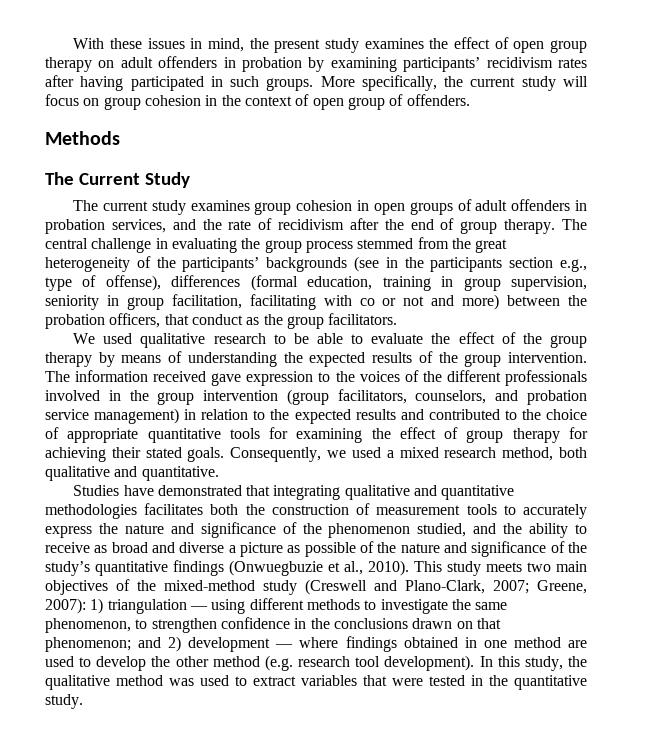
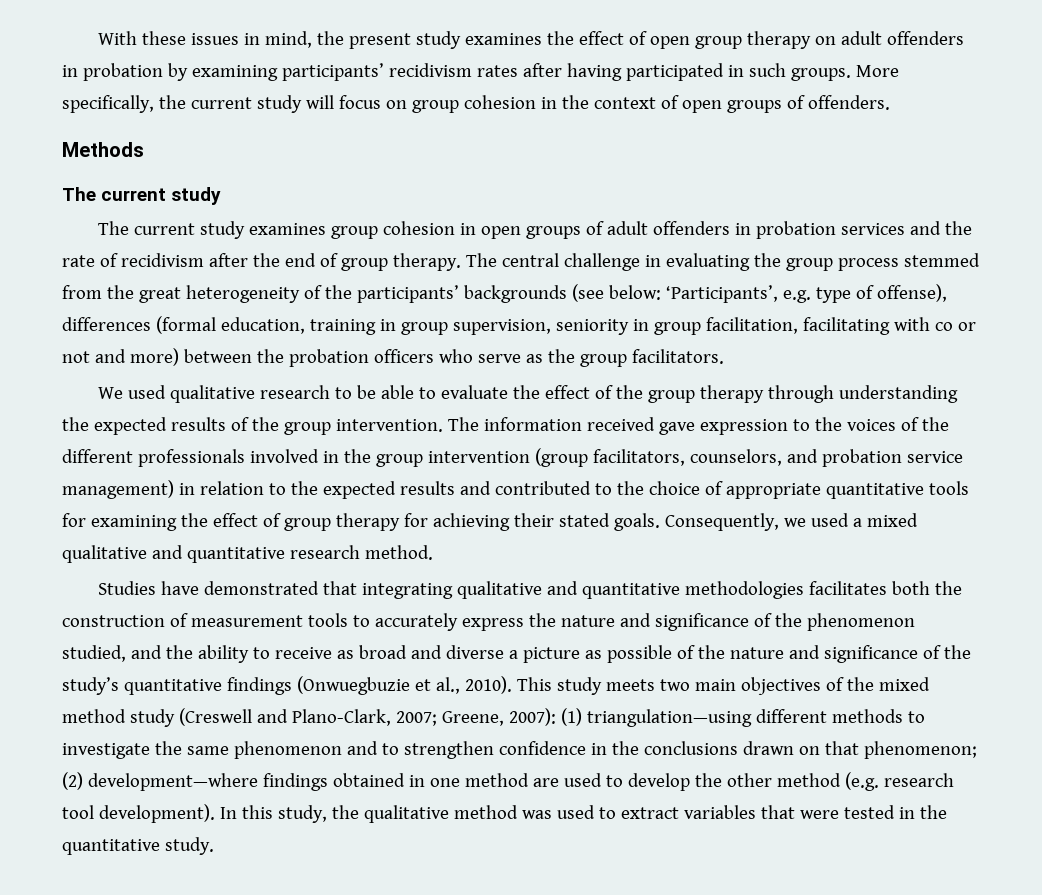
- More specifically, the current study will focus on group cohesion in the context of open group of offenders.
+ More specifically, the current study will focus on group cohesion in the context of open groups of offenders.
  Methods
- The Current Study
+ The current study
- The current study examines group cohesion in open groups of adult offenders in probation services, and the rate of recidivism after the end of group therapy.
+ The current study examines group cohesion in open groups of adult offenders in probation services and the rate of recidivism after the end of group therapy.
- The central challenge in evaluating the group process stemmed from the great heterogeneity of the participants’ backgrounds (see in the participants section e.g., type of offense), differences (formal education, training in group supervision, seniority in group facilitation, facilitating with co or not and more) between the probation officers, that conduct as the group facilitators.
+ The central challenge in evaluating the group process stemmed from the great heterogeneity of the participants’ backgrounds (see below: ‘Participants’, e.g. type of offense), differences (formal education, training in group supervision, seniority in group facilitation, facilitating with co or not and more) between the probation officers who serve as the group facilitators.
- We used qualitative research to be able to evaluate the effect of the group therapy by means of understanding the expected results of the group intervention.
+ We used qualitative research to be able to evaluate the effect of the group therapy through understanding the expected results of the group intervention.
- Consequently, we used a mixed research method, both qualitative and quantitative.
+ Consequently, we used a mixed qualitative and quantitative research method.
- This study meets two main objectives of the mixed-method study (Creswell and Plano-Clark, 2007; Greene, 2007): 1) triangulation — using different methods to investigate the same phenomenon, to strengthen confidence in the conclusions drawn on that phenomenon; and 2) development — where findings obtained in one method are used to develop the other method (e.g. research tool development).
+ This study meets two main objectives of the mixed method study (Creswell and Plano-Clark, 2007; Greene, 2007): (1) triangulation—using different methods to investigate the same phenomenon and to strengthen confidence in the conclusions drawn on that phenomenon; (2) development—where findings obtained in one method are used to develop the other method (e.g. research tool development).

